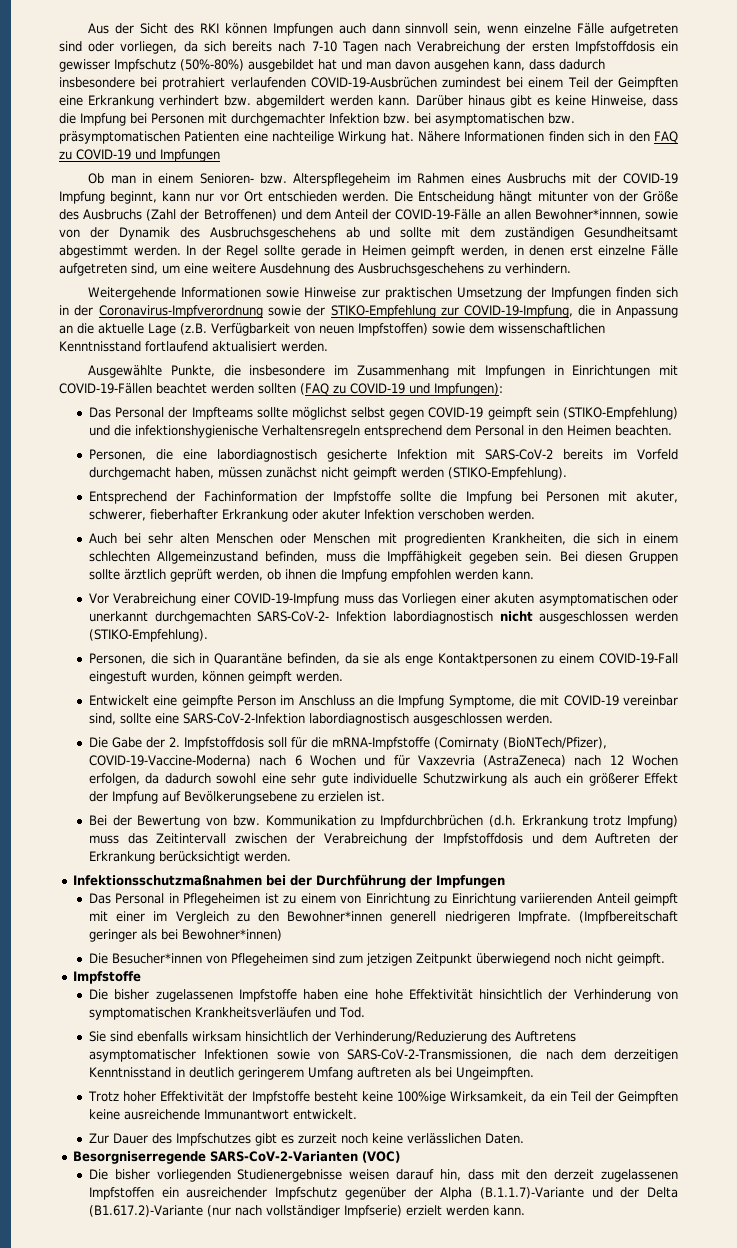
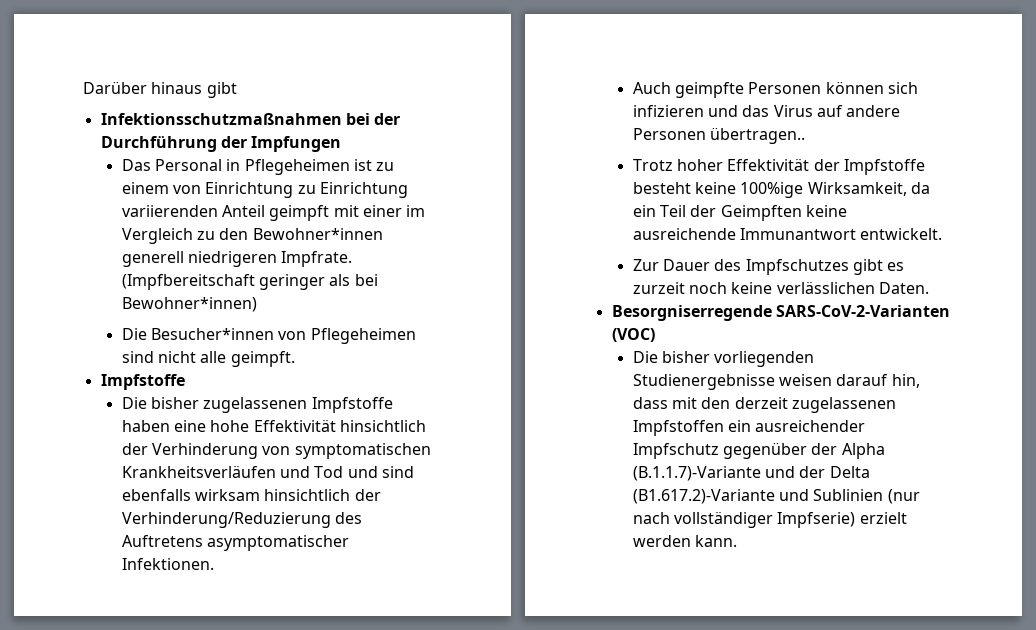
- Aus der Sicht des RKI können Impfungen auch dann sinnvoll sein, wenn einzelne Fälle aufgetreten sind oder vorliegen, da sich bereits nach 7-10 Tagen nach Verabreichung der ersten Impfstoffdosis ein gewisser Impfschutz (50%-80%) ausgebildet hat und man davon ausgehen kann, dass dadurch insbesondere bei protrahiert verlaufenden COVID-19-Ausbrüchen zumindest bei einem Teil der Geimpften eine Erkrankung verhindert bzw. abgemildert werden kann. Darüber hinaus gibt es keine Hinweise, dass die Impfung bei Personen mit durchgemachter Infektion bzw. bei asymptomatischen bzw. präsymptomatischen Patienten eine nachteilige Wirkung hat. Nähere Informationen finden sich in den FAQ zu COVID-19 und Impfungen
- Ob man in einem Senioren- bzw. Alterspflegeheim im Rahmen eines Ausbruchs mit der COVID-19 Impfung beginnt, kann nur vor Ort entschieden werden. Die Entscheidung hängt mitunter von der Größe des Ausbruchs (Zahl der Betroffenen) und dem Anteil der COVID-19-Fälle an allen Bewohner*innnen, sowie von der Dynamik des Ausbruchsgeschehens ab und sollte mit dem zuständigen Gesundheitsamt abgestimmt werden. In der Regel sollte gerade in Heimen geimpft werden, in denen erst einzelne Fälle aufgetreten sind, um eine weitere Ausdehnung des Ausbruchsgeschehens zu verhindern.
- Weitergehende Informationen sowie Hinweise zur praktischen Umsetzung der Impfungen finden sich in der Coronavirus-Impfverordnung sowie der STIKO-Empfehlung zur COVID-19-Impfung, die in Anpassung an die aktuelle Lage (z.B. Verfügbarkeit von neuen Impfstoffen) sowie dem wissenschaftlichen Kenntnisstand fortlaufend aktualisiert werden.
- Ausgewählte Punkte, die insbesondere im Zusammenhang mit Impfungen in Einrichtungen mit COVID-19-Fällen beachtet werden sollten (FAQ zu COVID-19 und Impfungen):
- Das Personal der Impfteams sollte möglichst selbst gegen COVID-19 geimpft sein (STIKO-Empfehlung) und die infektionshygienische Verhaltensregeln entsprechend dem Personal in den Heimen beachten.
- Personen, die eine labordiagnostisch gesicherte Infektion mit SARS-CoV-2 bereits im Vorfeld durchgemacht haben, müssen zunächst nicht geimpft werden (STIKO-Empfehlung).
- Entsprechend der Fachinformation der Impfstoffe sollte die Impfung bei Personen mit akuter, schwerer, fieberhafter Erkrankung oder akuter Infektion verschoben werden.
- Auch bei sehr alten Menschen oder Menschen mit progredienten Krankheiten, die sich in einem schlechten Allgemeinzustand befinden, muss die Impffähigkeit gegeben sein. Bei diesen Gruppen sollte ärztlich geprüft werden, ob ihnen die Impfung empfohlen werden kann.
- Vor Verabreichung einer COVID-19-Impfung muss das Vorliegen einer akuten asymptomatischen oder unerkannt durchgemachten SARS-CoV-2- Infektion labordiagnostisch nicht ausgeschlossen werden (STIKO-Empfehlung).
- Personen, die sich in Quarantäne befinden, da sie als enge Kontaktpersonen zu einem COVID-19-Fall eingestuft wurden, können geimpft werden.
- Entwickelt eine geimpfte Person im Anschluss an die Impfung Symptome, die mit COVID-19 vereinbar sind, sollte eine SARS-CoV-2-Infektion labordiagnostisch ausgeschlossen werden.
- Die Gabe der 2. Impfstoffdosis soll für die mRNA-Impfstoffe (Comirnaty (BioNTech/Pfizer), COVID-19-Vaccine-Moderna) nach 6 Wochen und für Vaxzevria (AstraZeneca) nach 12 Wochen erfolgen, da dadurch sowohl eine sehr gute individuelle Schutzwirkung als auch ein größerer Effekt der Impfung auf Bevölkerungsebene zu erzielen ist.
- Bei der Bewertung von bzw. Kommunikation zu Impfdurchbrüchen (d.h. Erkrankung trotz Impfung) muss das Zeitintervall zwischen der Verabreichung der Impfstoffdosis und dem Auftreten der Erkrankung berücksichtigt werden.
+ Darüber hinaus gibt
- Die Besucher*innen von Pflegeheimen sind zum jetzigen Zeitpunkt überwiegend noch nicht geimpft.
+ Die Besucher*innen von Pflegeheimen sind nicht alle geimpft.
- Die bisher zugelassenen Impfstoffe haben eine hohe Effektivität hinsichtlich der Verhinderung von symptomatischen Krankheitsverläufen und Tod.
- Sie sind ebenfalls wirksam hinsichtlich der Verhinderung/Reduzierung des Auftretens asymptomatischer Infektionen sowie von SARS-CoV-2-Transmissionen, die nach dem derzeitigen Kenntnisstand in deutlich geringerem Umfang auftreten als bei Ungeimpften.
+ Die bisher zugelassenen Impfstoffe haben eine hohe Effektivität hinsichtlich der Verhinderung von symptomatischen Krankheitsverläufen und Tod und sind ebenfalls wirksam hinsichtlich der Verhinderung/Reduzierung des Auftretens asymptomatischer Infektionen.
+ Auch geimpfte Personen können sich infizieren und das Virus auf andere Personen übertragen..
- Die bisher vorliegenden Studienergebnisse weisen darauf hin, dass mit den derzeit zugelassenen Impfstoffen ein ausreichender Impfschutz gegenüber der Alpha (B.1.1.7)-Variante und der Delta (B1.617.2)-Variante (nur nach vollständiger Impfserie) erzielt werden kann.
+ Die bisher vorliegenden Studienergebnisse weisen darauf hin, dass mit den derzeit zugelassenen Impfstoffen ein ausreichender Impfschutz gegenüber der Alpha (B.1.1.7)-Variante und der Delta (B1.617.2)-Variante und Sublinien (nur nach vollständiger Impfserie) erzielt werden kann.

